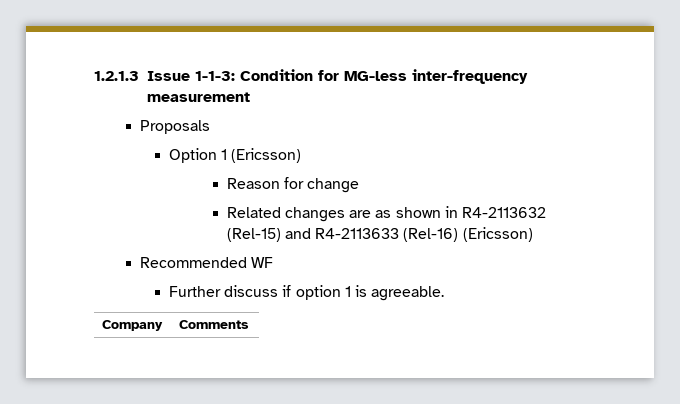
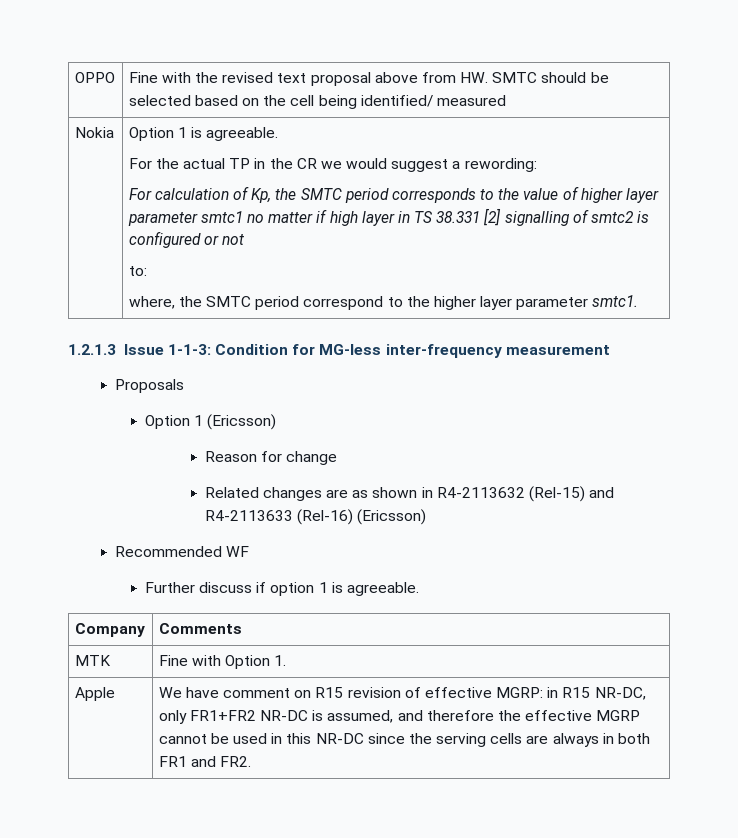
+ OPPO | Fine with the revised text proposal above from HW. SMTC should be selected based on the cell being identified/ measured
+ Nokia | Option 1 is agreeable.
+ For the actual TP in the CR we would suggest a rewording:
+ For calculation of Kp, the SMTC period corresponds to the value of higher layer parameter smtc1 no matter if high layer in TS 38.331 [2] signalling of smtc2 is configured or not
+ to:
+ where, the SMTC period correspond to the higher layer parameter smtc1.
+ MTK | Fine with Option 1.
+ Apple | We have comment on R15 revision of effective MGRP: in R15 NR-DC, only FR1+FR2 NR-DC is assumed, and therefore the effective MGRP cannot be used in this NR-DC since the serving cells are always in both FR1 and FR2.

